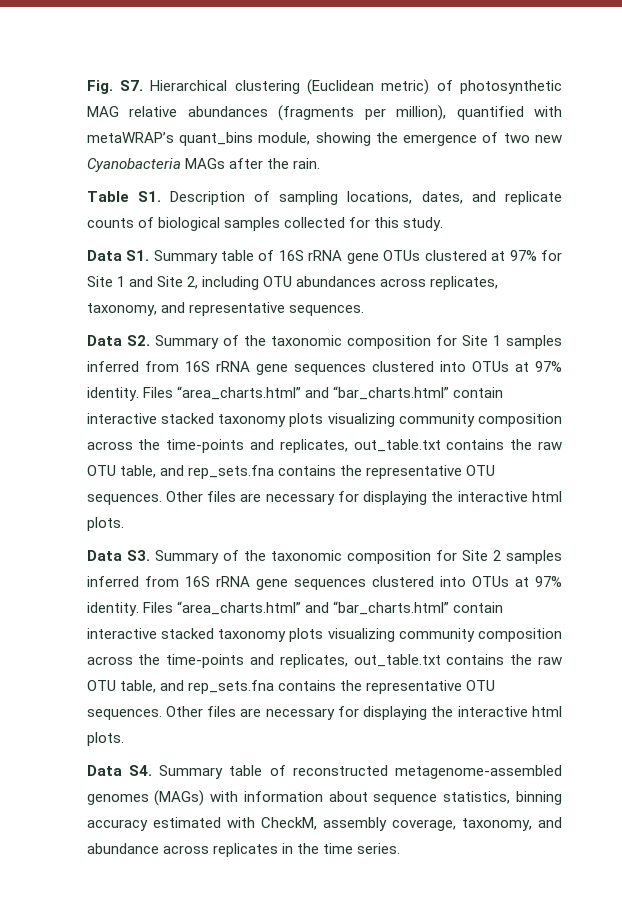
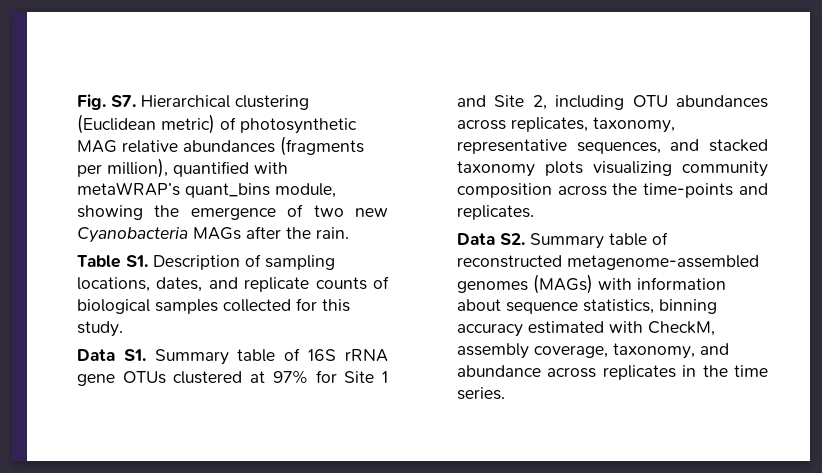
- Data S1. Summary table of 16S rRNA gene OTUs clustered at 97% for Site 1 and Site 2, including OTU abundances across replicates, taxonomy, and representative sequences.
- Data S2. Summary of the taxonomic composition for Site 1 samples inferred from 16S rRNA gene sequences clustered into OTUs at 97% identity. Files “area_charts.html” and “bar_charts.html” contain interactive stacked taxonomy plots visualizing community composition across the time-points and replicates, out_table.txt contains the raw OTU table, and rep_sets.fna contains the representative OTU sequences. Other files are necessary for displaying the interactive html plots.
- Data S3. Summary of the taxonomic composition for Site 2 samples inferred from 16S rRNA gene sequences clustered into OTUs at 97% identity. Files “area_charts.html” and “bar_charts.html” contain interactive stacked taxonomy plots visualizing community composition across the time-points and replicates, out_table.txt contains the raw OTU table, and rep_sets.fna contains the representative OTU sequences. Other files are necessary for displaying the interactive html plots.
- Data S4. Summary table of reconstructed metagenome-assembled genomes (MAGs) with information about sequence statistics, binning accuracy estimated with CheckM, assembly coverage, taxonomy, and abundance across replicates in the time series.
+ Data S1. Summary table of 16S rRNA gene OTUs clustered at 97% for Site 1 and Site 2, including OTU abundances across replicates, taxonomy, representative sequences, and stacked taxonomy plots visualizing community composition across the time-points and replicates.
+ Data S2. Summary table of reconstructed metagenome-assembled genomes (MAGs) with information about sequence statistics, binning accuracy estimated with CheckM, assembly coverage, taxonomy, and abundance across replicates in the time series.

